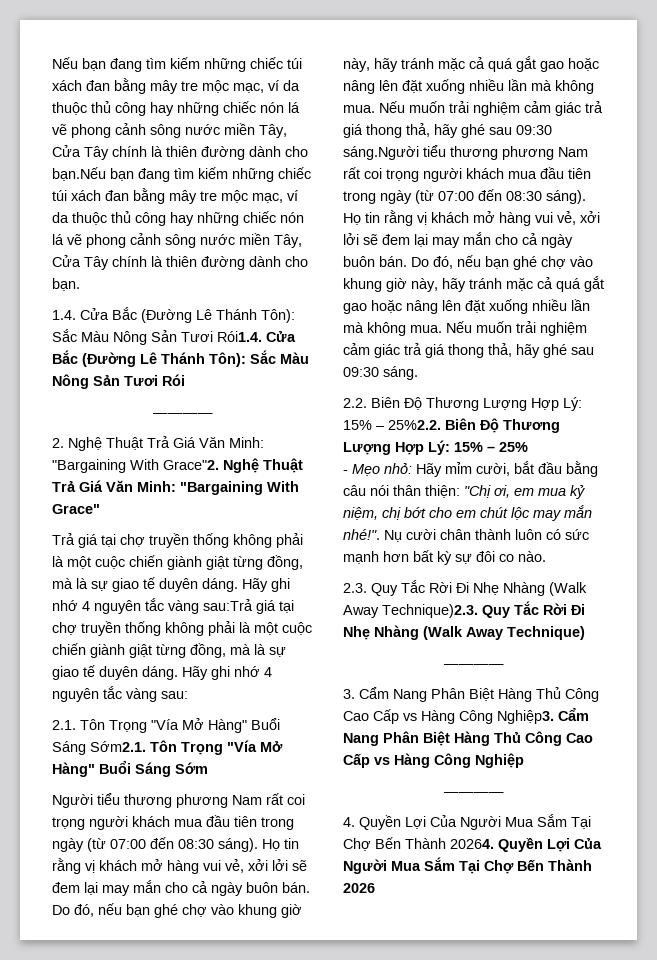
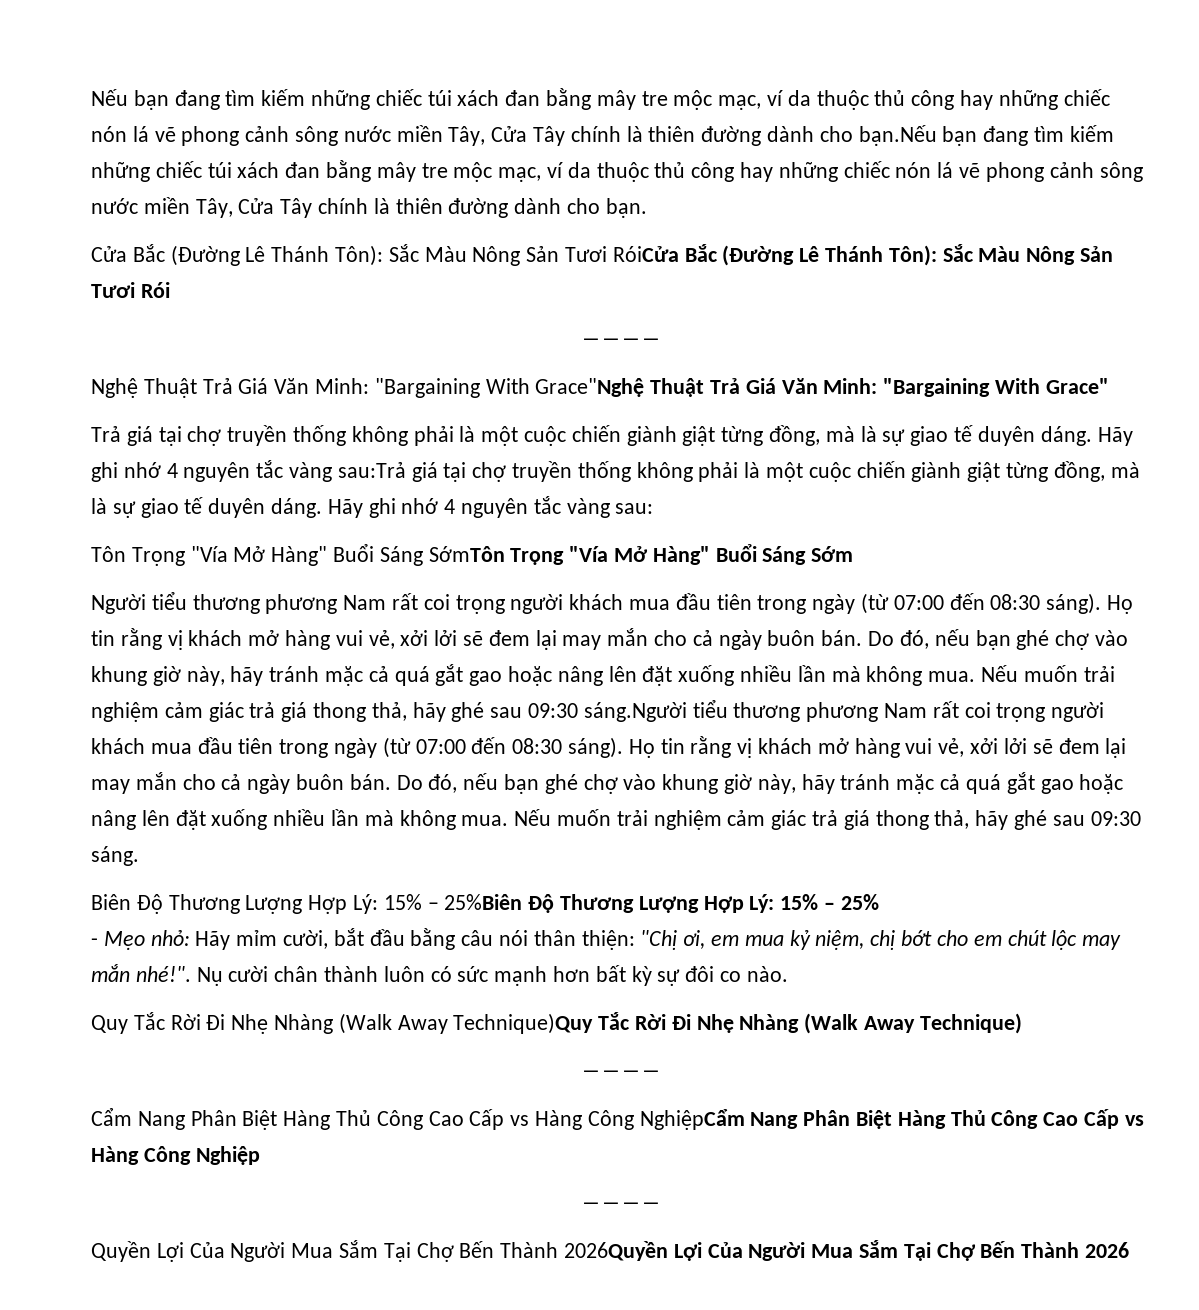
- 1.4. Cửa Bắc (Đường Lê Thánh Tôn): Sắc Màu Nông Sản Tươi Rói1.4. Cửa Bắc (Đường Lê Thánh Tôn): Sắc Màu Nông Sản Tươi Rói
+ Cửa Bắc (Đường Lê Thánh Tôn): Sắc Màu Nông Sản Tươi RóiCửa Bắc (Đường Lê Thánh Tôn): Sắc Màu Nông Sản Tươi Rói
- 2. Nghệ Thuật Trả Giá Văn Minh: "Bargaining With Grace"2. Nghệ Thuật Trả Giá Văn Minh: "Bargaining With Grace"
+ Nghệ Thuật Trả Giá Văn Minh: "Bargaining With Grace"Nghệ Thuật Trả Giá Văn Minh: "Bargaining With Grace"
- 2.1. Tôn Trọng "Vía Mở Hàng" Buổi Sáng Sớm2.1. Tôn Trọng "Vía Mở Hàng" Buổi Sáng Sớm
+ Tôn Trọng "Vía Mở Hàng" Buổi Sáng SớmTôn Trọng "Vía Mở Hàng" Buổi Sáng Sớm
- 2.2. Biên Độ Thương Lượng Hợp Lý: 15% – 25%2.2. Biên Độ Thương Lượng Hợp Lý: 15% – 25%
+ Biên Độ Thương Lượng Hợp Lý: 15% – 25%Biên Độ Thương Lượng Hợp Lý: 15% – 25%
- 2.3. Quy Tắc Rời Đi Nhẹ Nhàng (Walk Away Technique)2.3. Quy Tắc Rời Đi Nhẹ Nhàng (Walk Away Technique)
+ Quy Tắc Rời Đi Nhẹ Nhàng (Walk Away Technique)Quy Tắc Rời Đi Nhẹ Nhàng (Walk Away Technique)
- 3. Cẩm Nang Phân Biệt Hàng Thủ Công Cao Cấp vs Hàng Công Nghiệp3. Cẩm Nang Phân Biệt Hàng Thủ Công Cao Cấp vs Hàng Công Nghiệp
+ Cẩm Nang Phân Biệt Hàng Thủ Công Cao Cấp vs Hàng Công NghiệpCẩm Nang Phân Biệt Hàng Thủ Công Cao Cấp vs Hàng Công Nghiệp
- 4. Quyền Lợi Của Người Mua Sắm Tại Chợ Bến Thành 20264. Quyền Lợi Của Người Mua Sắm Tại Chợ Bến Thành 2026
+ Quyền Lợi Của Người Mua Sắm Tại Chợ Bến Thành 2026Quyền Lợi Của Người Mua Sắm Tại Chợ Bến Thành 2026

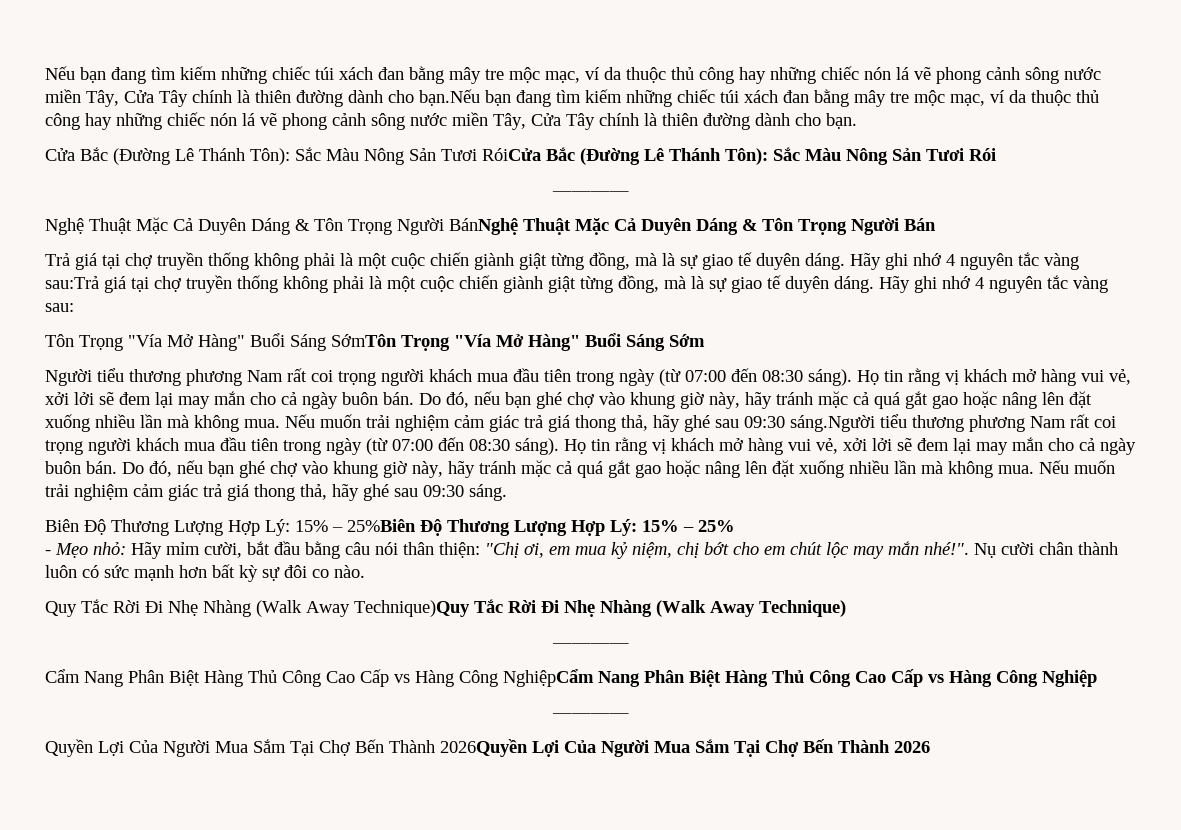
- Nghệ Thuật Trả Giá Văn Minh: "Bargaining With Grace"Nghệ Thuật Trả Giá Văn Minh: "Bargaining With Grace"
+ Nghệ Thuật Mặc Cả Duyên Dáng & Tôn Trọng Người BánNghệ Thuật Mặc Cả Duyên Dáng & Tôn Trọng Người Bán

